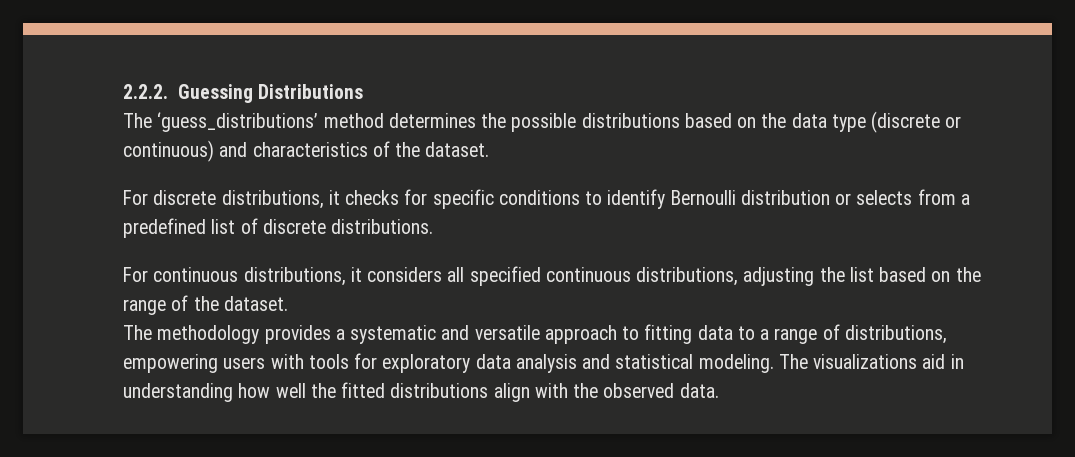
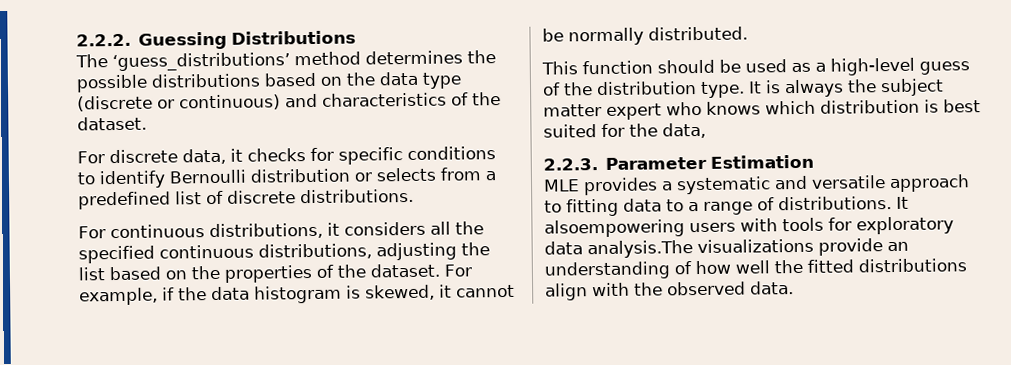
- For discrete distributions, it checks for specific conditions to identify Bernoulli distribution or selects from a predefined list of discrete distributions.
+ For discrete data, it checks for specific conditions to identify Bernoulli distribution or selects from a predefined list of discrete distributions.
- For continuous distributions, it considers all specified continuous distributions, adjusting the list based on the range of the dataset.
- The methodology provides a systematic and versatile approach to fitting data to a range of distributions, empowering users with tools for exploratory data analysis and statistical modeling. The visualizations aid in understanding how well the fitted distributions align with the observed data.
+ For continuous distributions, it considers all the specified continuous distributions, adjusting the list based on the properties of the dataset. For example, if the data histogram is skewed, it cannot be normally distributed.
+ This function should be used as a high-level guess of the distribution type. It is always the subject matter expert who knows which distribution is best suited for the data,
+ 2.2.3. Parameter Estimation
+ MLE provides a systematic and versatile approach to fitting data to a range of distributions. It alsoempowering users with tools for exploratory data analysis.The visualizations provide an understanding of how well the fitted distributions align with the observed data.

